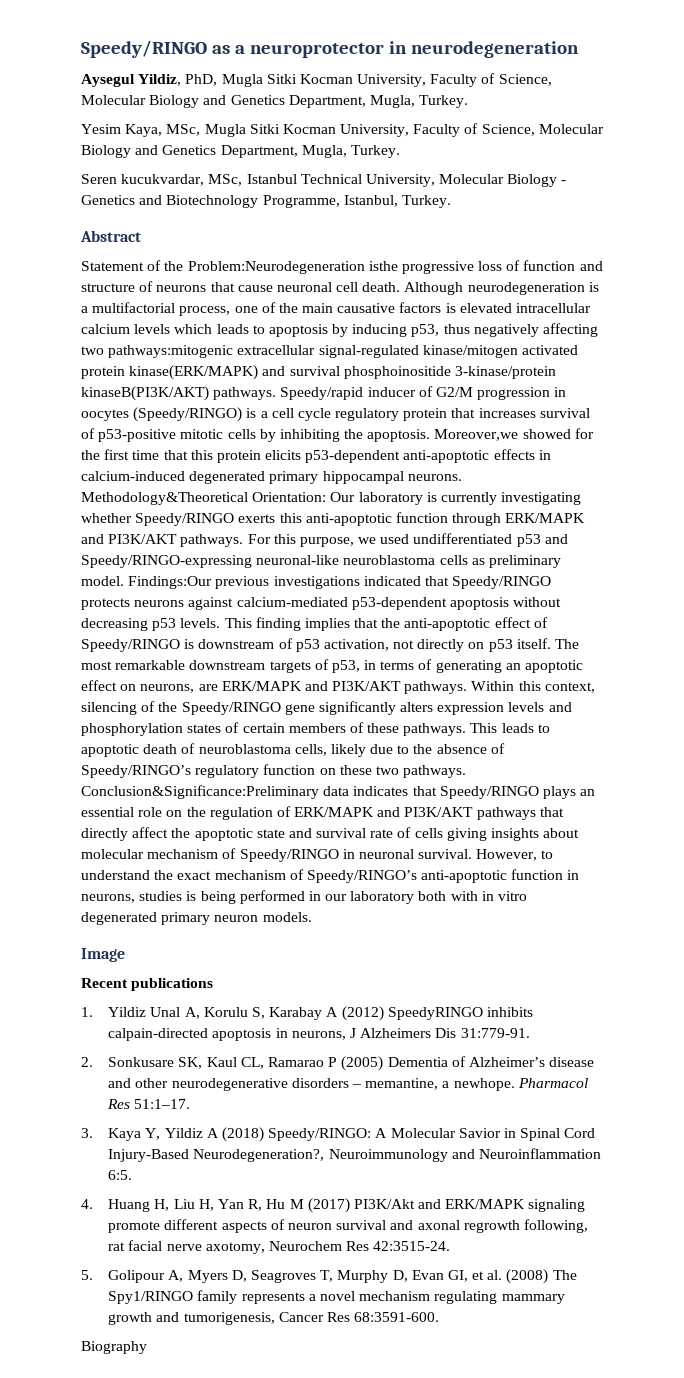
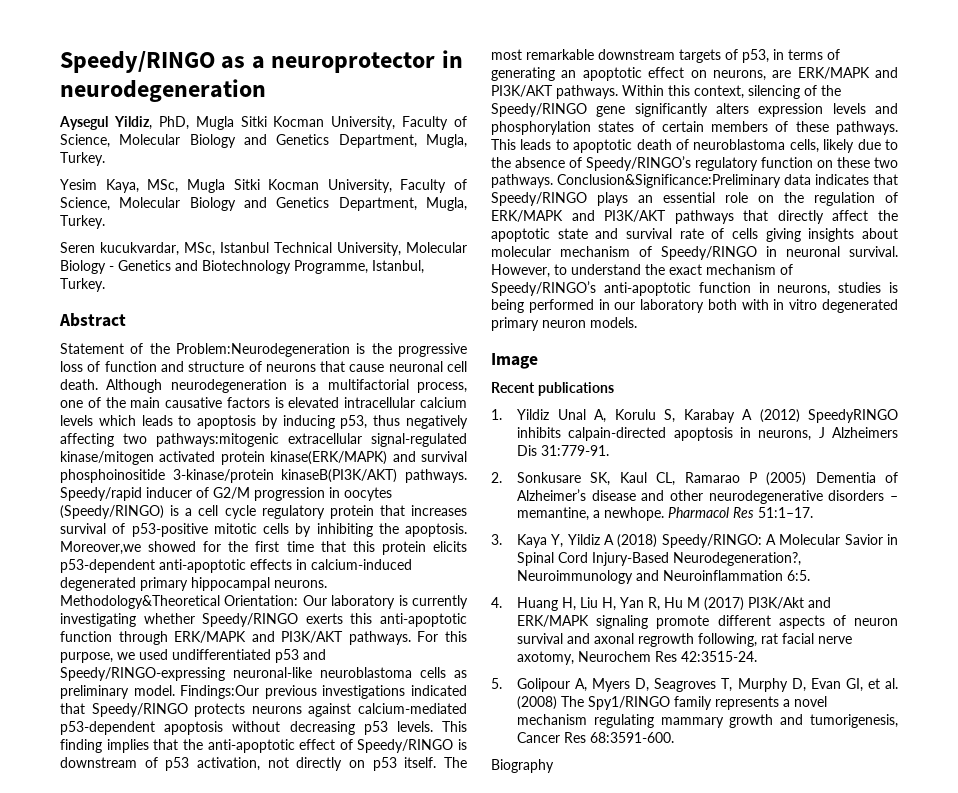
- Statement of the Problem:Neurodegeneration isthe progressive loss of function and structure of neurons that cause neuronal cell death.
+ Statement of the Problem:Neurodegeneration is the progressive loss of function and structure of neurons that cause neuronal cell death.

